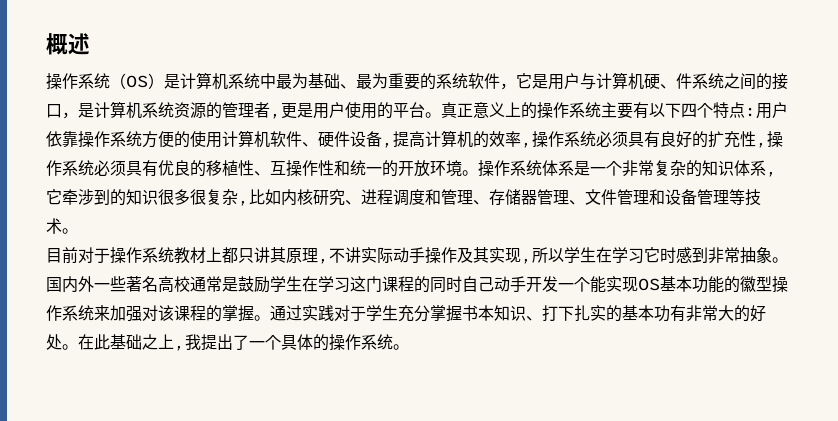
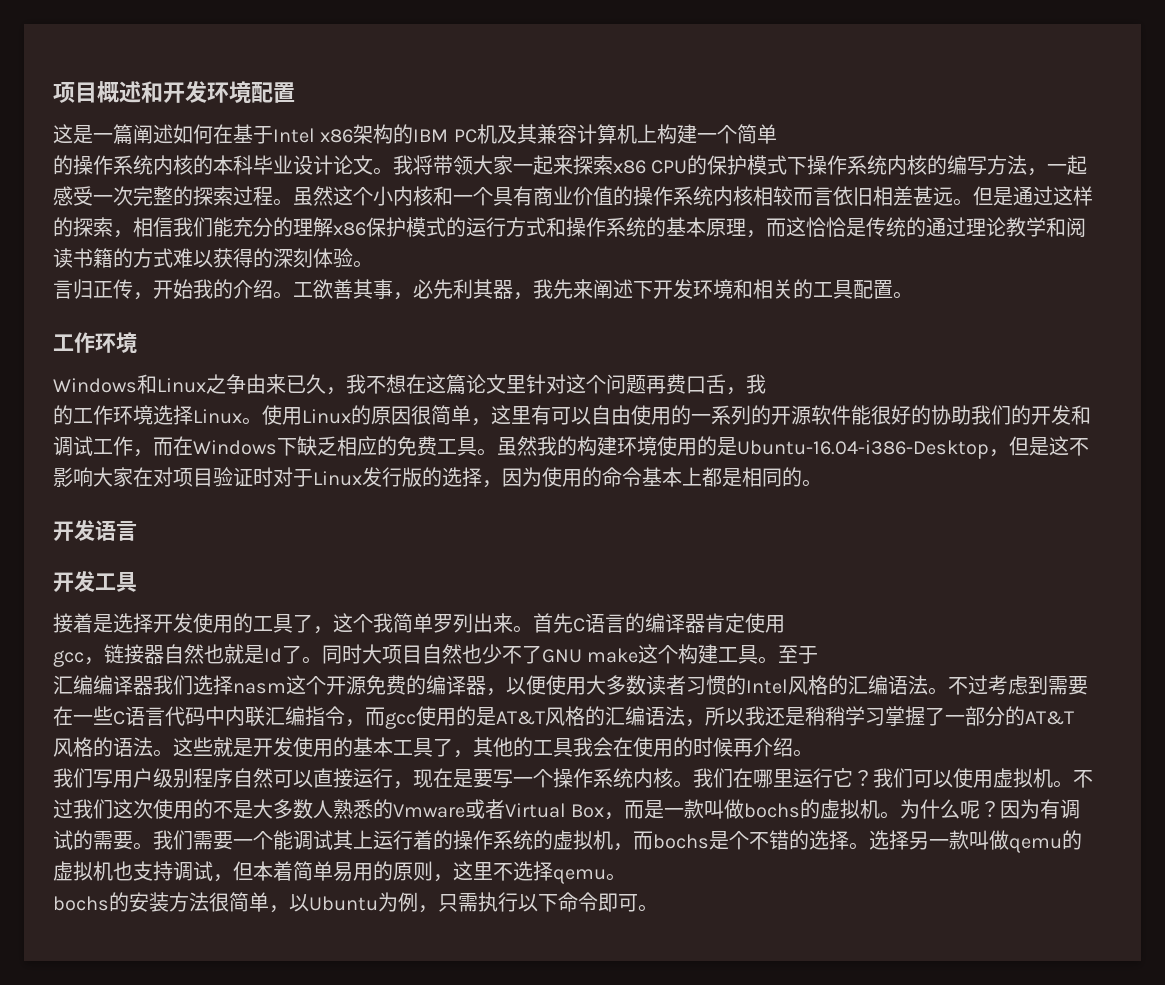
- 概述
- 操作系统（OS）是计算机系统中最为基础、最为重要的系统软件，它是用户与计算机硬、件系统之间的接口，是计算机系统资源的管理者,更是用户使用的平台。真正意义上的操作系统主要有以下四个特点:用户依靠操作系统方便的使用计算机软件、硬件设备,提高计算机的效率,操作系统必须具有良好的扩充性,操作系统必须具有优良的移植性、互操作性和统一的开放环境。操作系统体系是一个非常复杂的知识体系,它牵涉到的知识很多很复杂,比如内核研究、进程调度和管理、存储器管理、文件管理和设备管理等技术。
- 目前对于操作系统教材上都只讲其原理,不讲实际动手操作及其实现,所以学生在学习它时感到非常抽象。国内外一些著名高校通常是鼓励学生在学习这门课程的同时自己动手开发一个能实现OS基本功能的徽型操作系统来加强对该课程的掌握。通过实践对于学生充分掌握书本知识、打下扎实的基本功有非常大的好处。在此基础之上,我提出了一个具体的操作系统。
+ 项目概述和开发环境配置
+ 这是一篇阐述如何在基于Intel x86架构的IBM PC机及其兼容计算机上构建一个简单
+ 的操作系统内核的本科毕业设计论文。我将带领大家一起来探索x86 CPU的保护模式下操作系统内核的编写方法，一起感受一次完整的探索过程。虽然这个小内核和一个具有商业价值的操作系统内核相较而言依旧相差甚远。但是通过这样的探索，相信我们能充分的理解x86保护模式的运行方式和操作系统的基本原理，而这恰恰是传统的通过理论教学和阅读书籍的方式难以获得的深刻体验。
+ 言归正传，开始我的介绍。工欲善其事，必先利其器，我先来阐述下开发环境和相关的工具配置。
+ 工作环境
+ Windows和Linux之争由来已久，我不想在这篇论文里针对这个问题再费口舌，我
+ 的工作环境选择Linux。使用Linux的原因很简单，这里有可以自由使用的一系列的开源软件能很好的协助我们的开发和调试工作，而在Windows下缺乏相应的免费工具。虽然我的构建环境使用的是Ubuntu-16.04-i386-Desktop，但是这不影响大家在对项目验证时对于Linux发行版的选择，因为使用的命令基本上都是相同的。
+ 开发语言
+ 开发工具
+ 接着是选择开发使用的工具了，这个我简单罗列出来。首先C语言的编译器肯定使用
+ gcc，链接器自然也就是ld了。同时大项目自然也少不了GNU make这个构建工具。至于
+ 汇编编译器我们选择nasm这个开源免费的编译器，以便使用大多数读者习惯的Intel风格的汇编语法。不过考虑到需要在一些C语言代码中内联汇编指令，而gcc使用的是AT&T风格的汇编语法，所以我还是稍稍学习掌握了一部分的AT&T风格的语法。这些就是开发使用的基本工具了，其他的工具我会在使用的时候再介绍。
+ 我们写用户级别程序自然可以直接运行，现在是要写一个操作系统内核。我们在哪里运行它？我们可以使用虚拟机。不过我们这次使用的不是大多数人熟悉的Vmware或者Virtual Box，而是一款叫做bochs的虚拟机。为什么呢？因为有调试的需要。我们需要一个能调试其上运行着的操作系统的虚拟机，而bochs是个不错的选择。选择另一款叫做qemu的虚拟机也支持调试，但本着简单易用的原则，这里不选择qemu。
+ bochs的安装方法很简单，以Ubuntu为例，只需执行以下命令即可。

